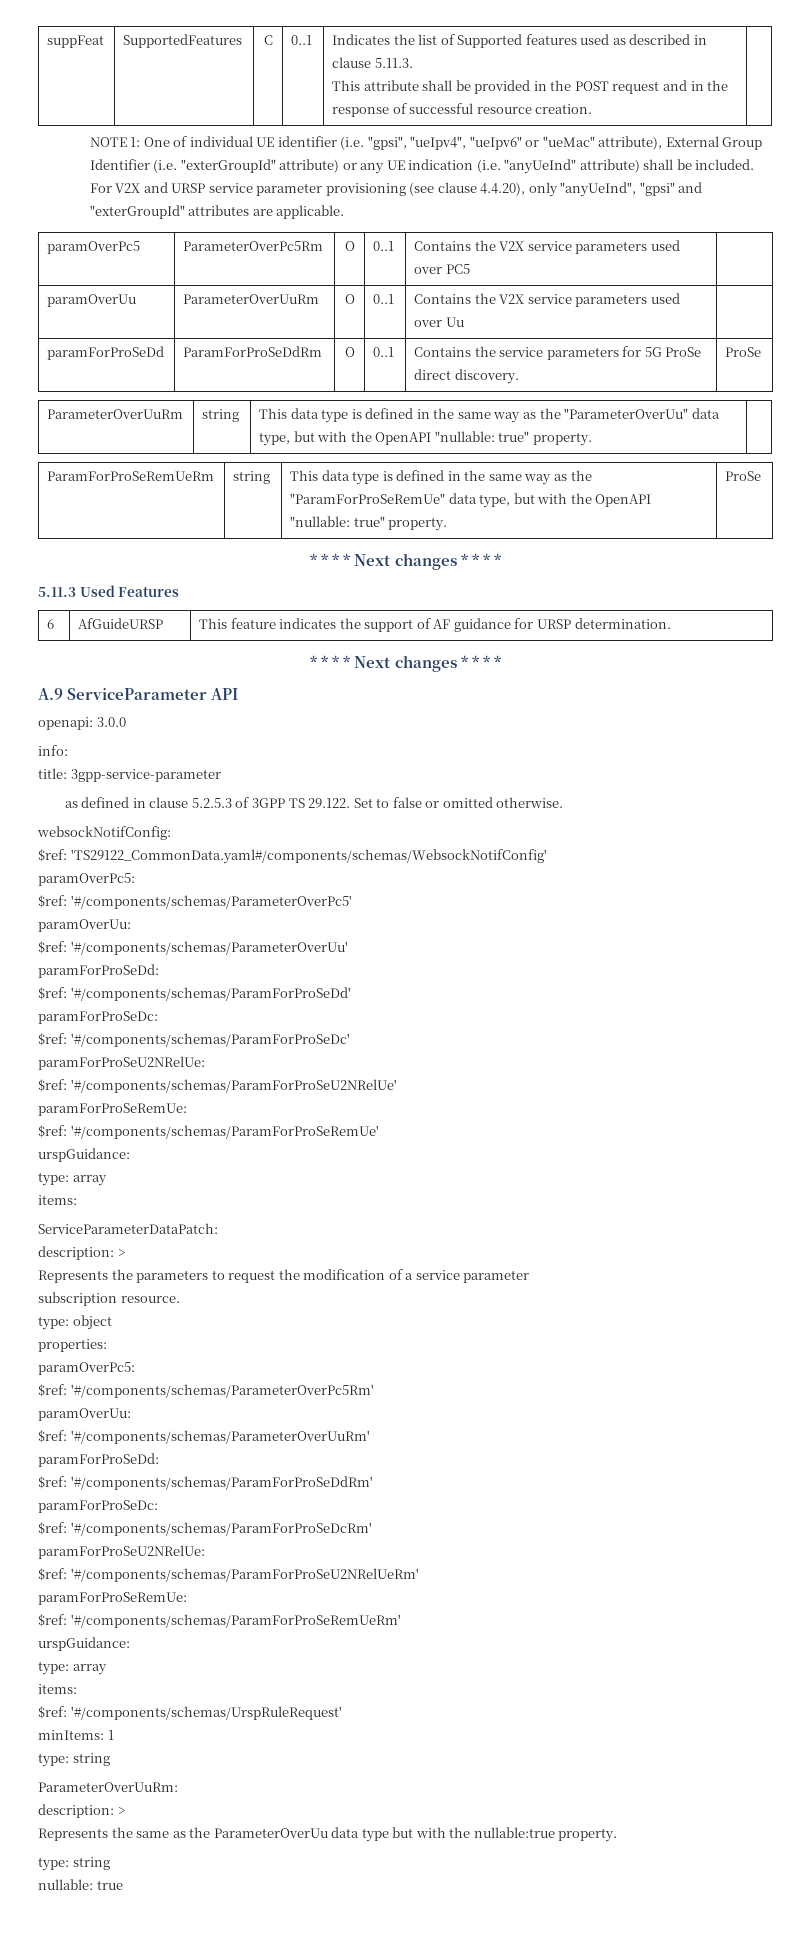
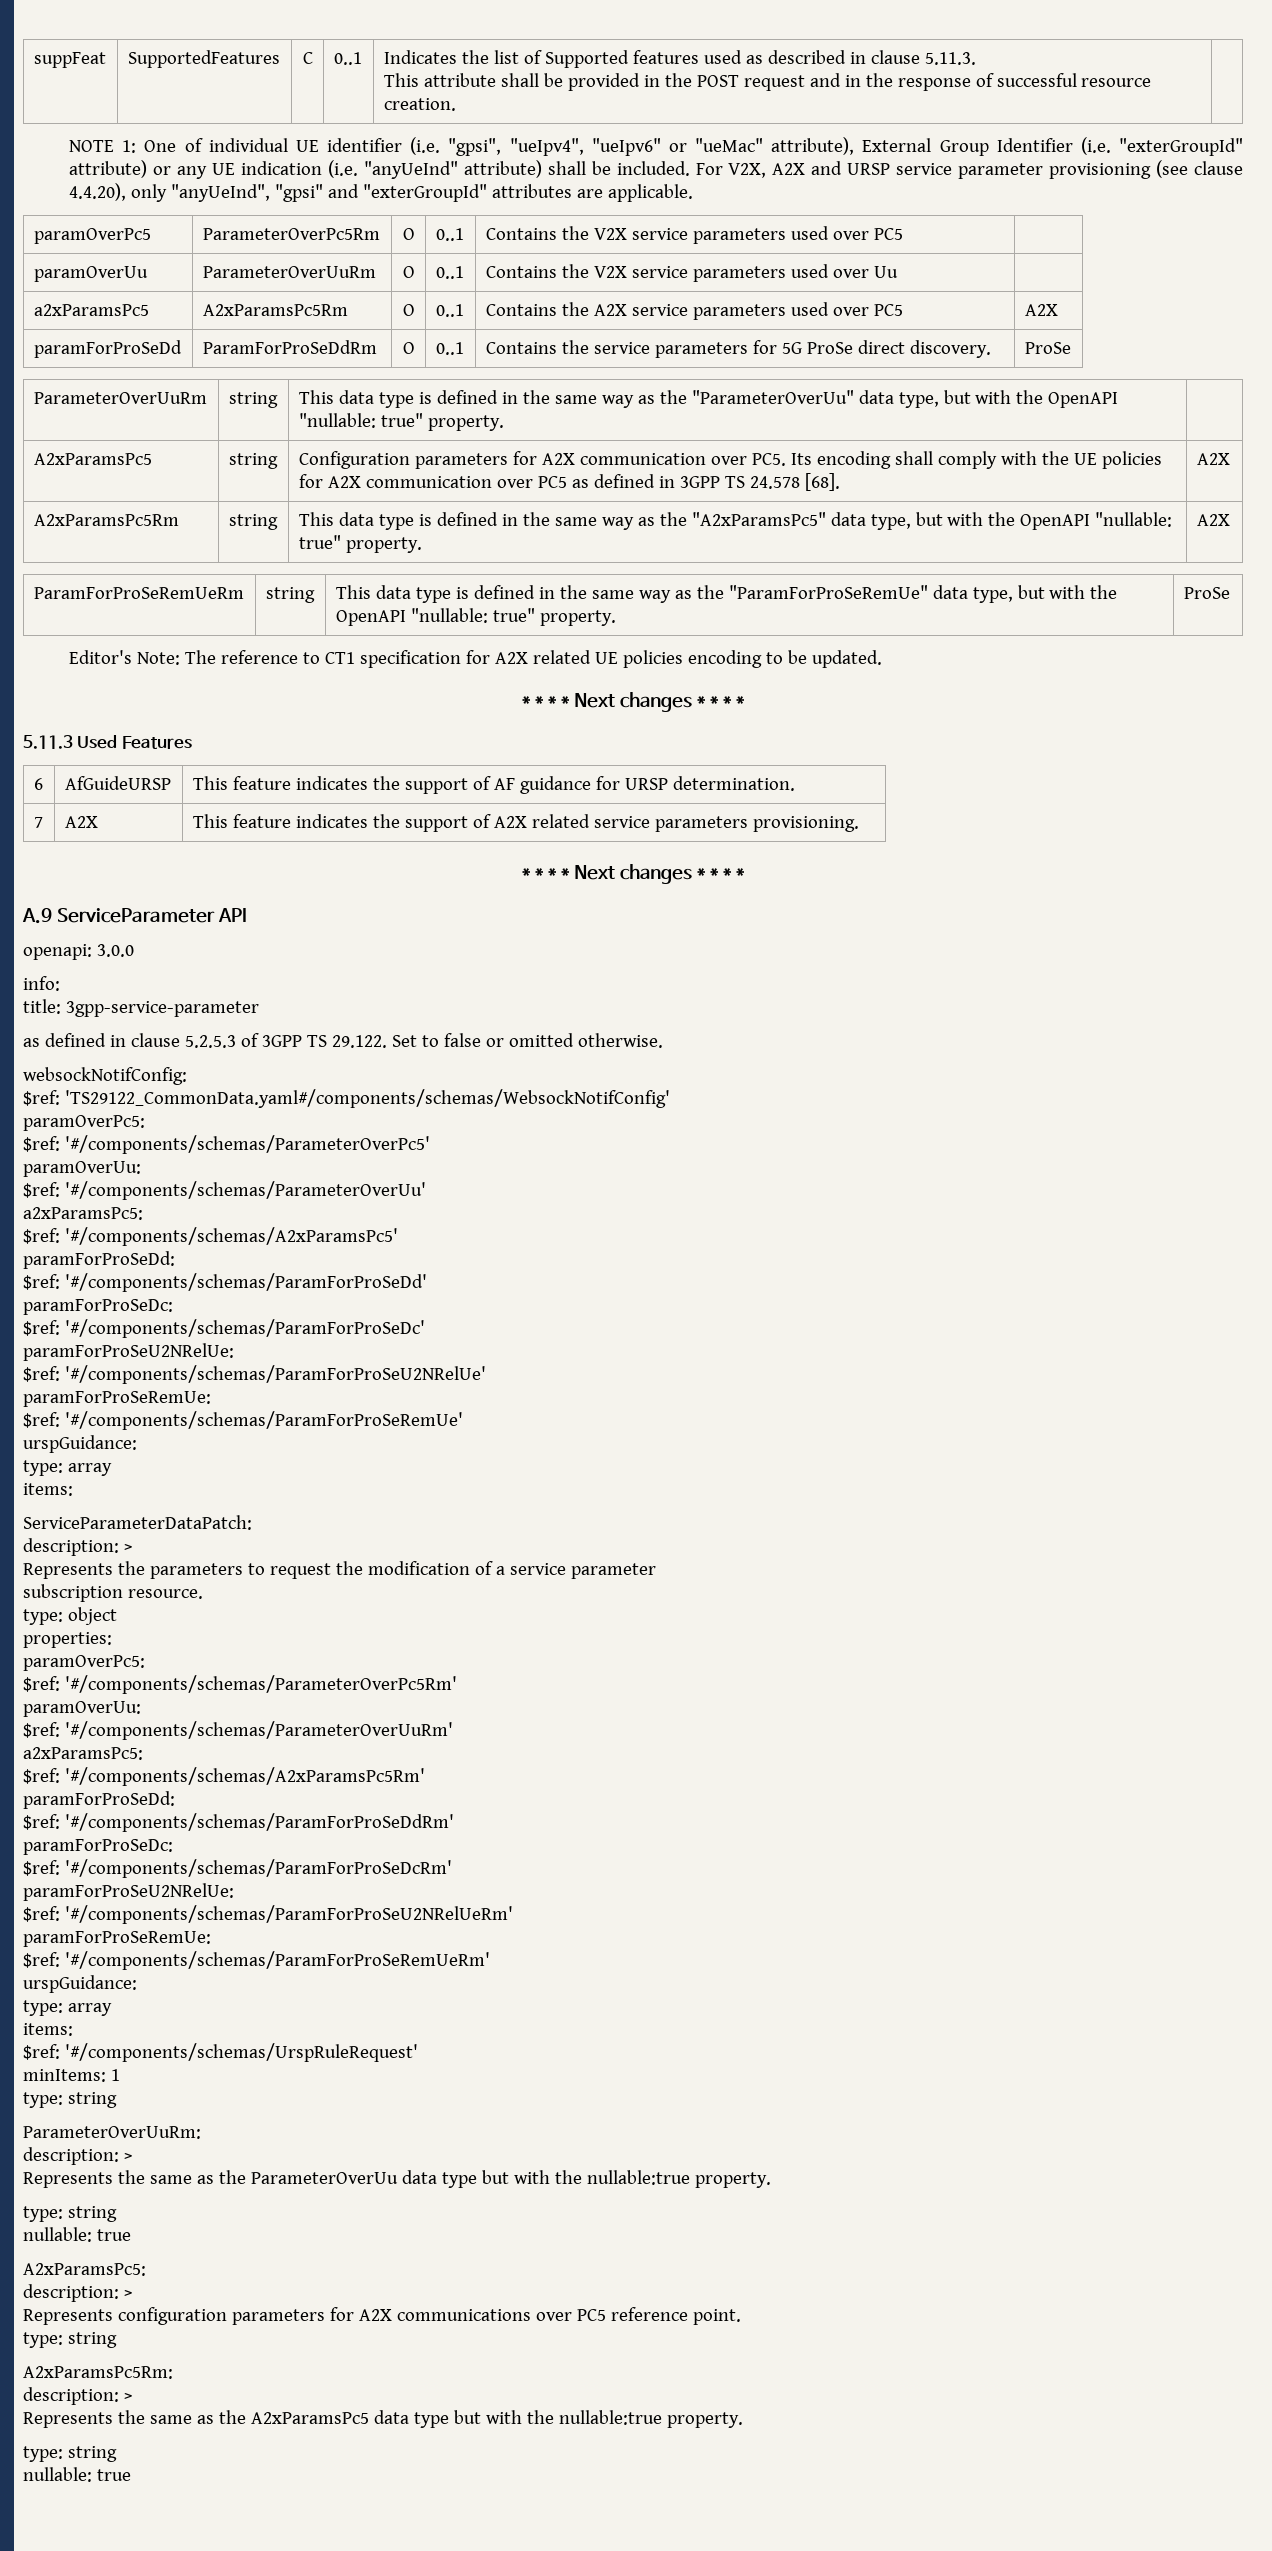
- For V2X and URSP service parameter provisioning (see clause 4.4.20), only "anyUeInd", "gpsi" and "exterGroupId" attributes are applicable.
+ For V2X, A2X and URSP service parameter provisioning (see clause 4.4.20), only "anyUeInd", "gpsi" and "exterGroupId" attributes are applicable.
+ a2xParamsPc5 | A2xParamsPc5Rm | O | 0..1 | Contains the A2X service parameters used over PC5 | A2X
+ A2xParamsPc5 | string | Configuration parameters for A2X communication over PC5. Its encoding shall comply with the UE policies for A2X communication over PC5 as defined in 3GPP TS 24.578 [68]. | A2X
+ A2xParamsPc5Rm | string | This data type is defined in the same way as the "A2xParamsPc5" data type, but with the OpenAPI "nullable: true" property. | A2X
+ Editor's Note: The reference to CT1 specification for A2X related UE policies encoding to be updated.
+ 7 | A2X | This feature indicates the support of A2X related service parameters provisioning.
  $ref: '#/components/schemas/ParameterOverUu'
+ a2xParamsPc5:
+ $ref: '#/components/schemas/A2xParamsPc5'
  $ref: '#/components/schemas/ParameterOverUuRm'
+ a2xParamsPc5:
+ $ref: '#/components/schemas/A2xParamsPc5Rm'
+ A2xParamsPc5:
+ description: >
+ Represents configuration parameters for A2X communications over PC5 reference point.
+ type: string
+ A2xParamsPc5Rm:
+ description: >
+ Represents the same as the A2xParamsPc5 data type but with the nullable:true property.
+ type: string
+ nullable: true

